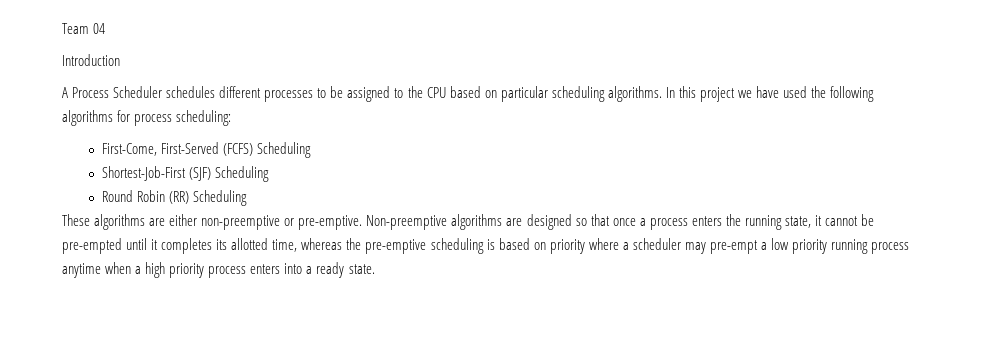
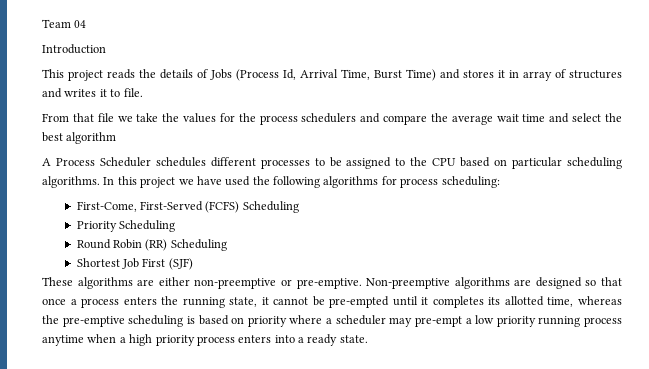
+ This project reads the details of Jobs (Process Id, Arrival Time, Burst Time) and stores it in array of structures and writes it to file.
+ From that file we take the values for the process schedulers and compare the average wait time and select the best algorithm
- Shortest-Job-First (SJF) Scheduling
+ Priority Scheduling
+ Shortest Job First (SJF)

